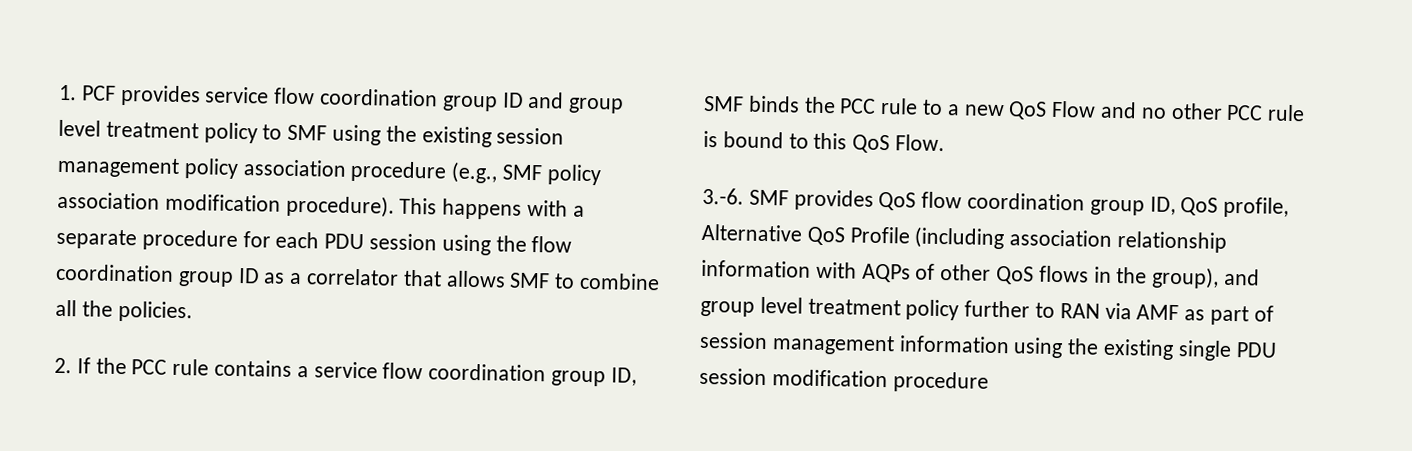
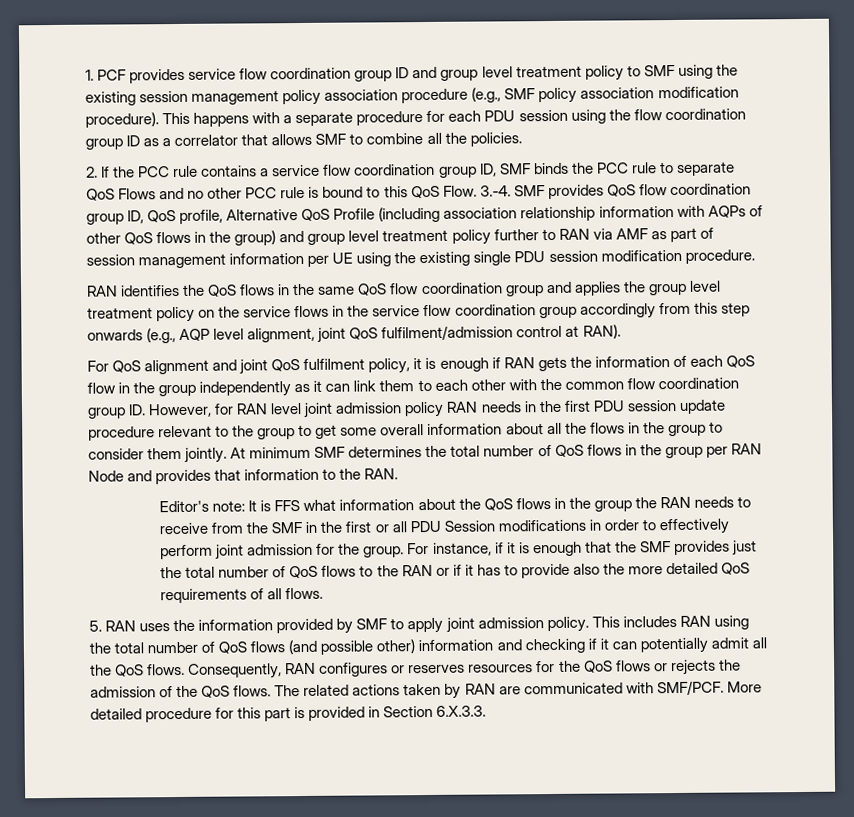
- 2. If the PCC rule contains a service flow coordination group ID, SMF binds the PCC rule to a new QoS Flow and no other PCC rule is bound to this QoS Flow.
- 3.-6. SMF provides QoS flow coordination group ID, QoS profile, Alternative QoS Profile (including association relationship information with AQPs of other QoS flows in the group), and group level treatment policy further to RAN via AMF as part of session management information using the existing single PDU session modification procedure
+ 2. If the PCC rule contains a service flow coordination group ID, SMF binds the PCC rule to separate QoS Flows and no other PCC rule is bound to this QoS Flow. 3.-4. SMF provides QoS flow coordination group ID, QoS profile, Alternative QoS Profile (including association relationship information with AQPs of other QoS flows in the group) and group level treatment policy further to RAN via AMF as part of session management information per UE using the existing single PDU session modification procedure.
+ RAN identifies the QoS flows in the same QoS flow coordination group and applies the group level treatment policy on the service flows in the service flow coordination group accordingly from this step onwards (e.g., AQP level alignment, joint QoS fulfilment/admission control at RAN).
+ For QoS alignment and joint QoS fulfilment policy, it is enough if RAN gets the information of each QoS flow in the group independently as it can link them to each other with the common flow coordination group ID. However, for RAN level joint admission policy RAN needs in the first PDU session update procedure relevant to the group to get some overall information about all the flows in the group to consider them jointly. At minimum SMF determines the total number of QoS flows in the group per RAN Node and provides that information to the RAN.
+ Editor's note: It is FFS what information about the QoS flows in the group the RAN needs to receive from the SMF in the first or all PDU Session modifications in order to effectively perform joint admission for the group. For instance, if it is enough that the SMF provides just the total number of QoS flows to the RAN or if it has to provide also the more detailed QoS requirements of all flows.
+ 5. RAN uses the information provided by SMF to apply joint admission policy. This includes RAN using the total number of QoS flows (and possible other) information and checking if it can potentially admit all the QoS flows. Consequently, RAN configures or reserves resources for the QoS flows or rejects the admission of the QoS flows. The related actions taken by RAN are communicated with SMF/PCF. More detailed procedure for this part is provided in Section 6.X.3.3.

